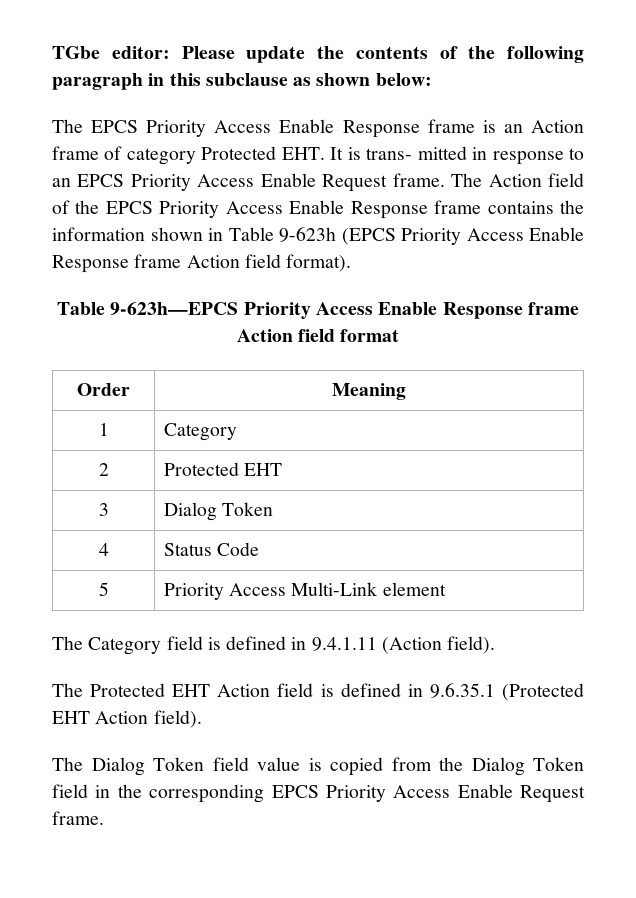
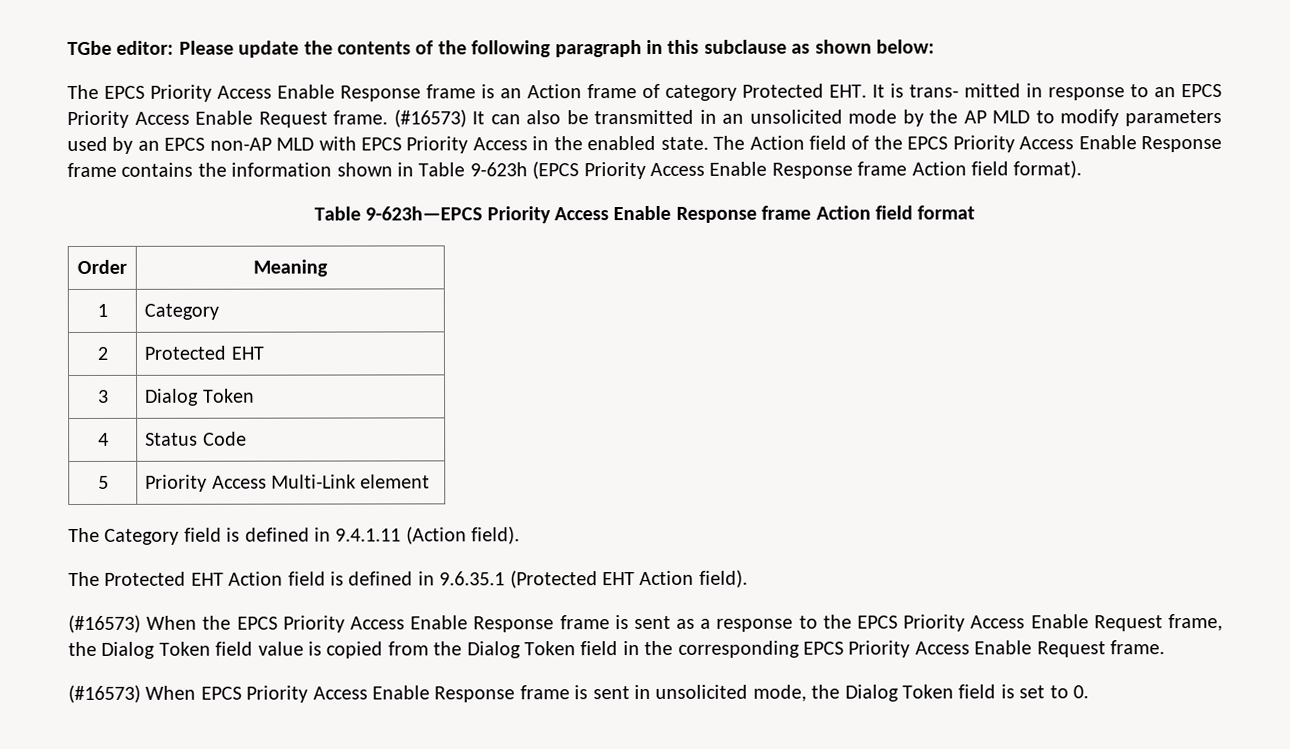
+ (#16573) It can also be transmitted in an unsolicited mode by the AP MLD to modify parameters used by an EPCS non-AP MLD with EPCS Priority Access in the enabled state.
- The Dialog Token field value is copied from the Dialog Token field in the corresponding EPCS Priority Access Enable Request frame.
+ (#16573) When the EPCS Priority Access Enable Response frame is sent as a response to the EPCS Priority Access Enable Request frame, the Dialog Token field value is copied from the Dialog Token field in the corresponding EPCS Priority Access Enable Request frame.
+ (#16573) When EPCS Priority Access Enable Response frame is sent in unsolicited mode, the Dialog Token field is set to 0.

